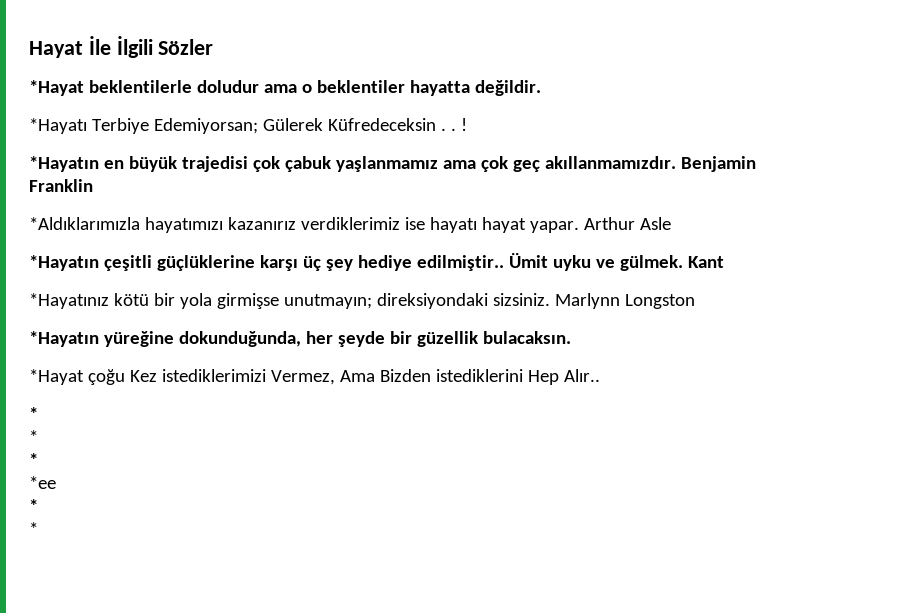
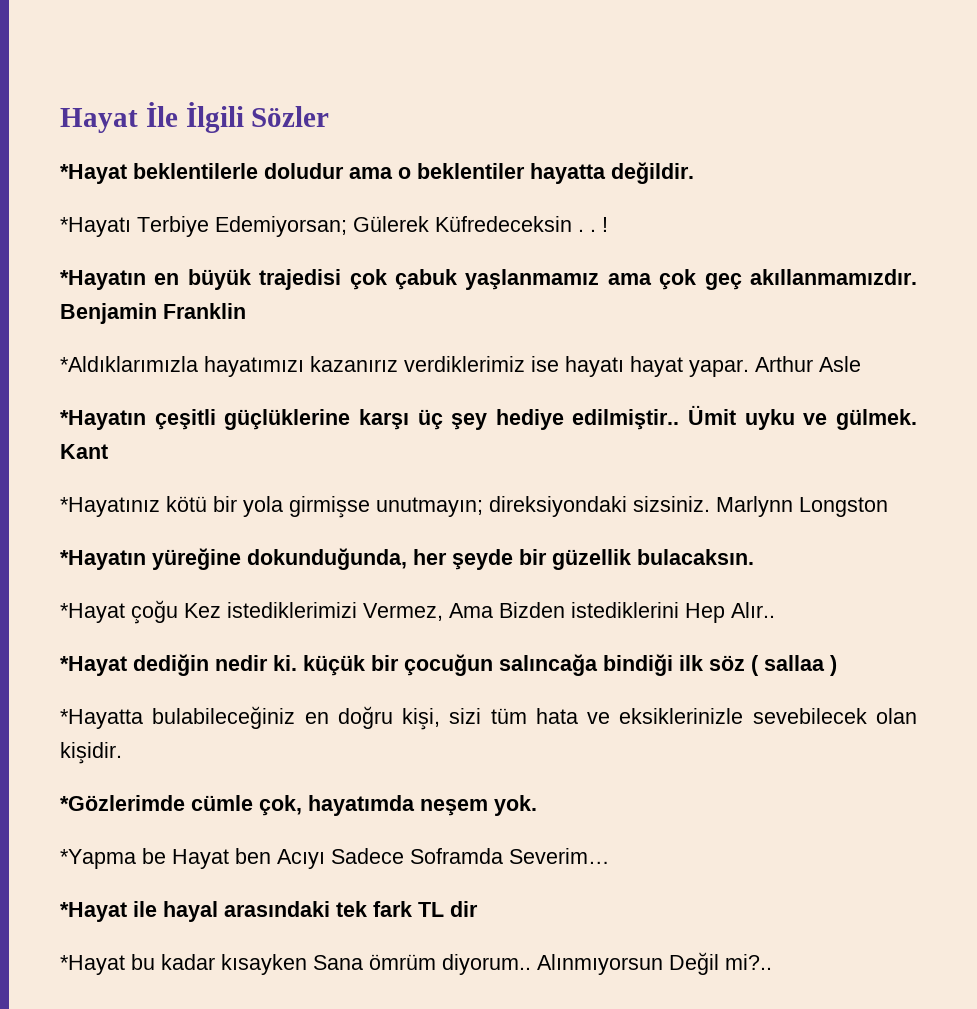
  *Hayat çoğu Kez istediklerimizi Vermez, Ama Bizden istediklerini Hep Alır..
- *
- *
- *
- *ee
- *
- *
+ *Hayat dediğin nedir ki. küçük bir çocuğun salıncağa bindiği ilk söz ( sallaa )
+ *Hayatta bulabileceğiniz en doğru kişi, sizi tüm hata ve eksiklerinizle sevebilecek olan kişidir.
+ *Gözlerimde cümle çok, hayatımda neşem yok.
+ *Yapma be Hayat ben Acıyı Sadece Soframda Severim…
+ *Hayat ile hayal arasındaki tek fark TL dir
+ *Hayat bu kadar kısayken Sana ömrüm diyorum.. Alınmıyorsun Değil mi?..

